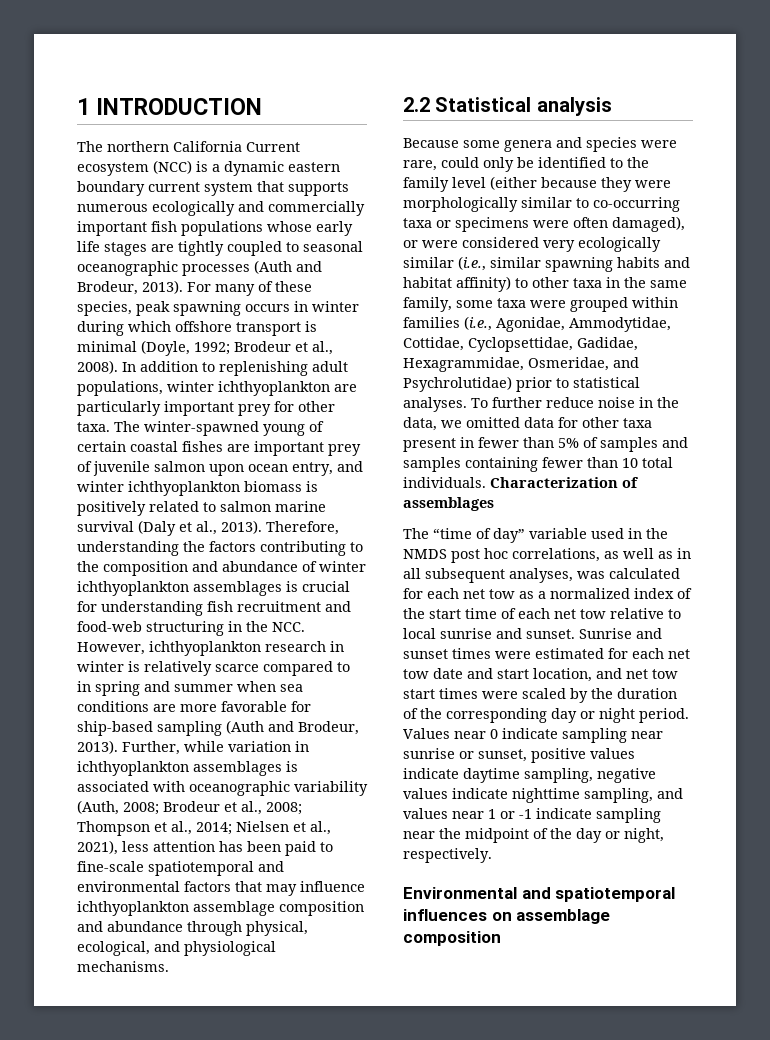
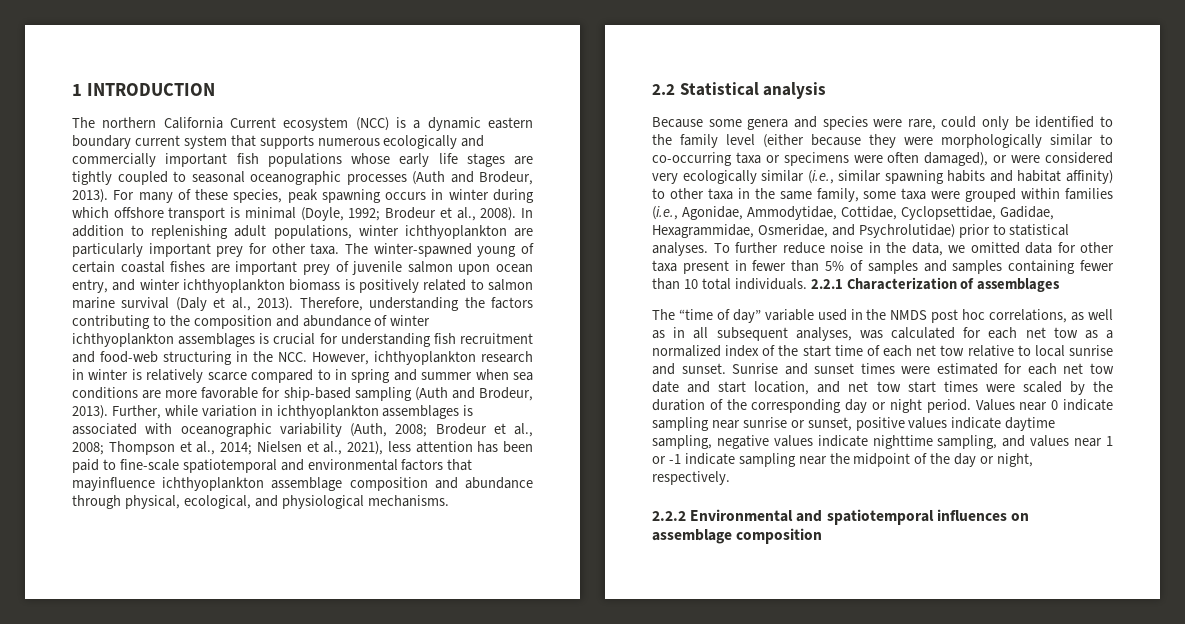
- Further, while variation in ichthyoplankton assemblages is associated with oceanographic variability (Auth, 2008; Brodeur et al., 2008; Thompson et al., 2014; Nielsen et al., 2021), less attention has been paid to fine-scale spatiotemporal and environmental factors that may influence ichthyoplankton assemblage composition and abundance through physical, ecological, and physiological mechanisms.
+ Further, while variation in ichthyoplankton assemblages is associated with oceanographic variability (Auth, 2008; Brodeur et al., 2008; Thompson et al., 2014; Nielsen et al., 2021), less attention has been paid to fine-scale spatiotemporal and environmental factors that mayinfluence ichthyoplankton assemblage composition and abundance through physical, ecological, and physiological mechanisms.
- Characterization of assemblages
+ 2.2.1 Characterization of assemblages
- Environmental and spatiotemporal influences on assemblage composition
+ 2.2.2 Environmental and spatiotemporal influences on assemblage composition

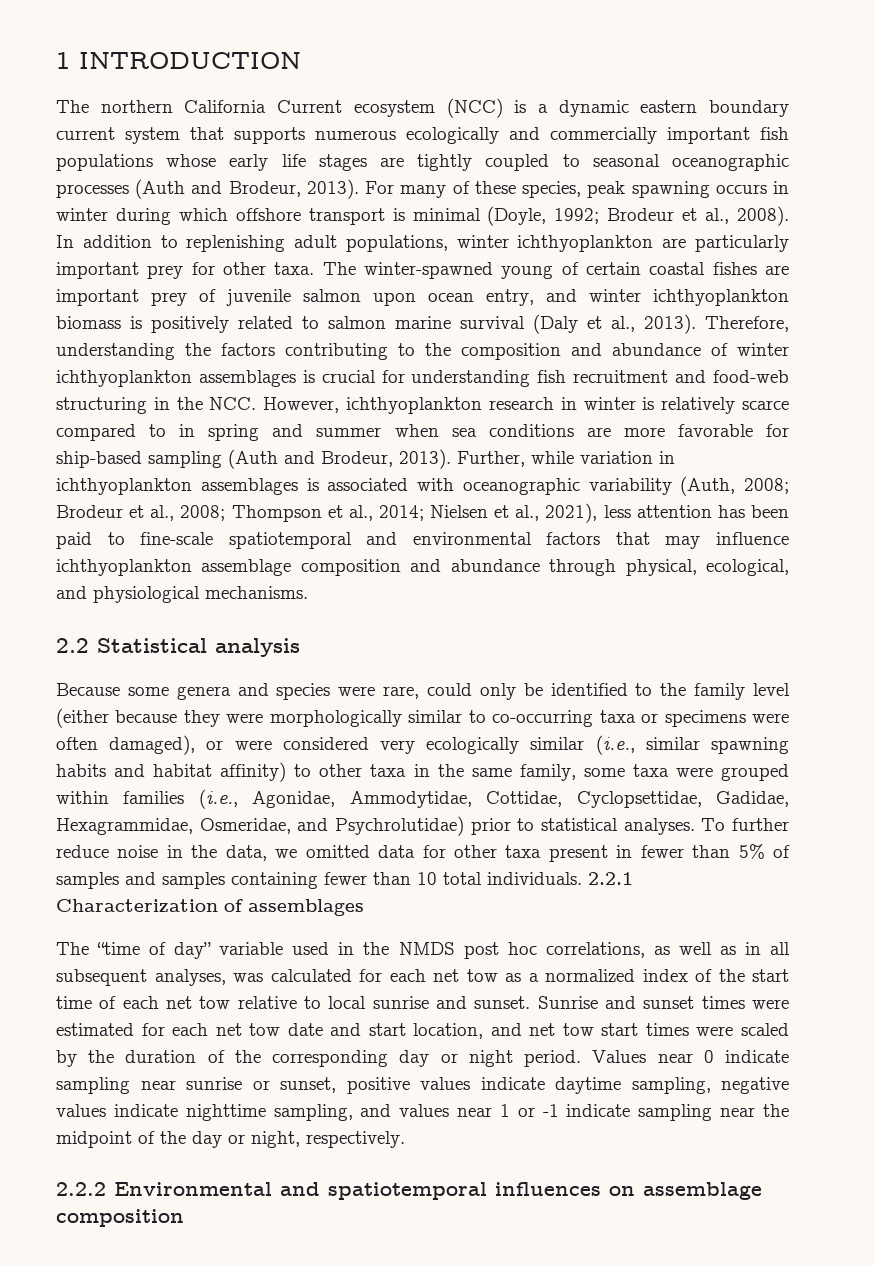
- Further, while variation in ichthyoplankton assemblages is associated with oceanographic variability (Auth, 2008; Brodeur et al., 2008; Thompson et al., 2014; Nielsen et al., 2021), less attention has been paid to fine-scale spatiotemporal and environmental factors that mayinfluence ichthyoplankton assemblage composition and abundance through physical, ecological, and physiological mechanisms.
+ Further, while variation in ichthyoplankton assemblages is associated with oceanographic variability (Auth, 2008; Brodeur et al., 2008; Thompson et al., 2014; Nielsen et al., 2021), less attention has been paid to fine-scale spatiotemporal and environmental factors that may influence ichthyoplankton assemblage composition and abundance through physical, ecological, and physiological mechanisms.

